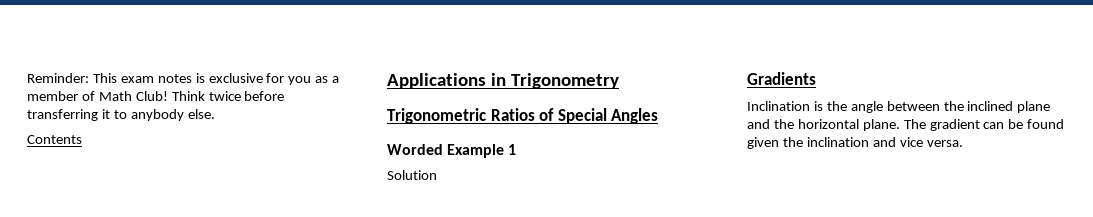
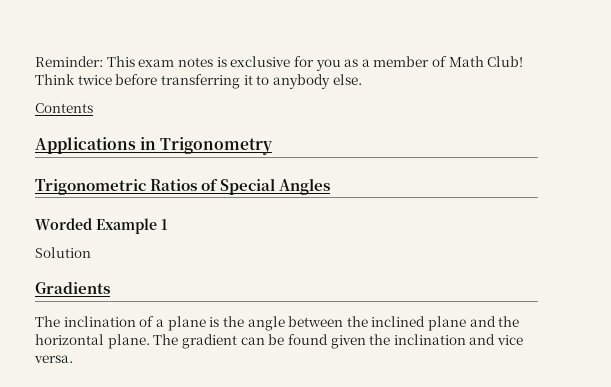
- Inclination is the angle between the inclined plane and the horizontal plane.
+ The inclination of a plane is the angle between the inclined plane and the horizontal plane.

